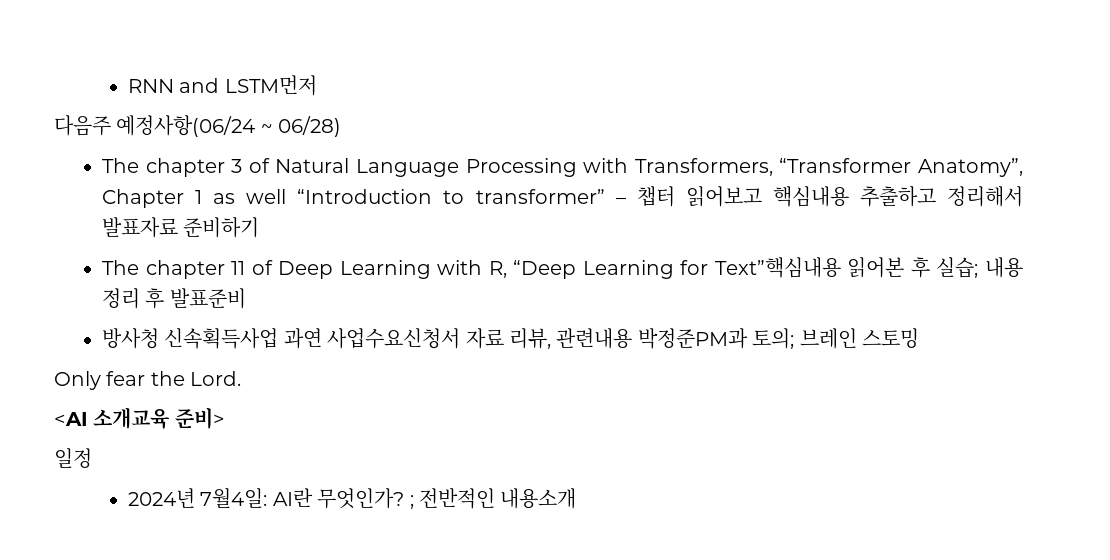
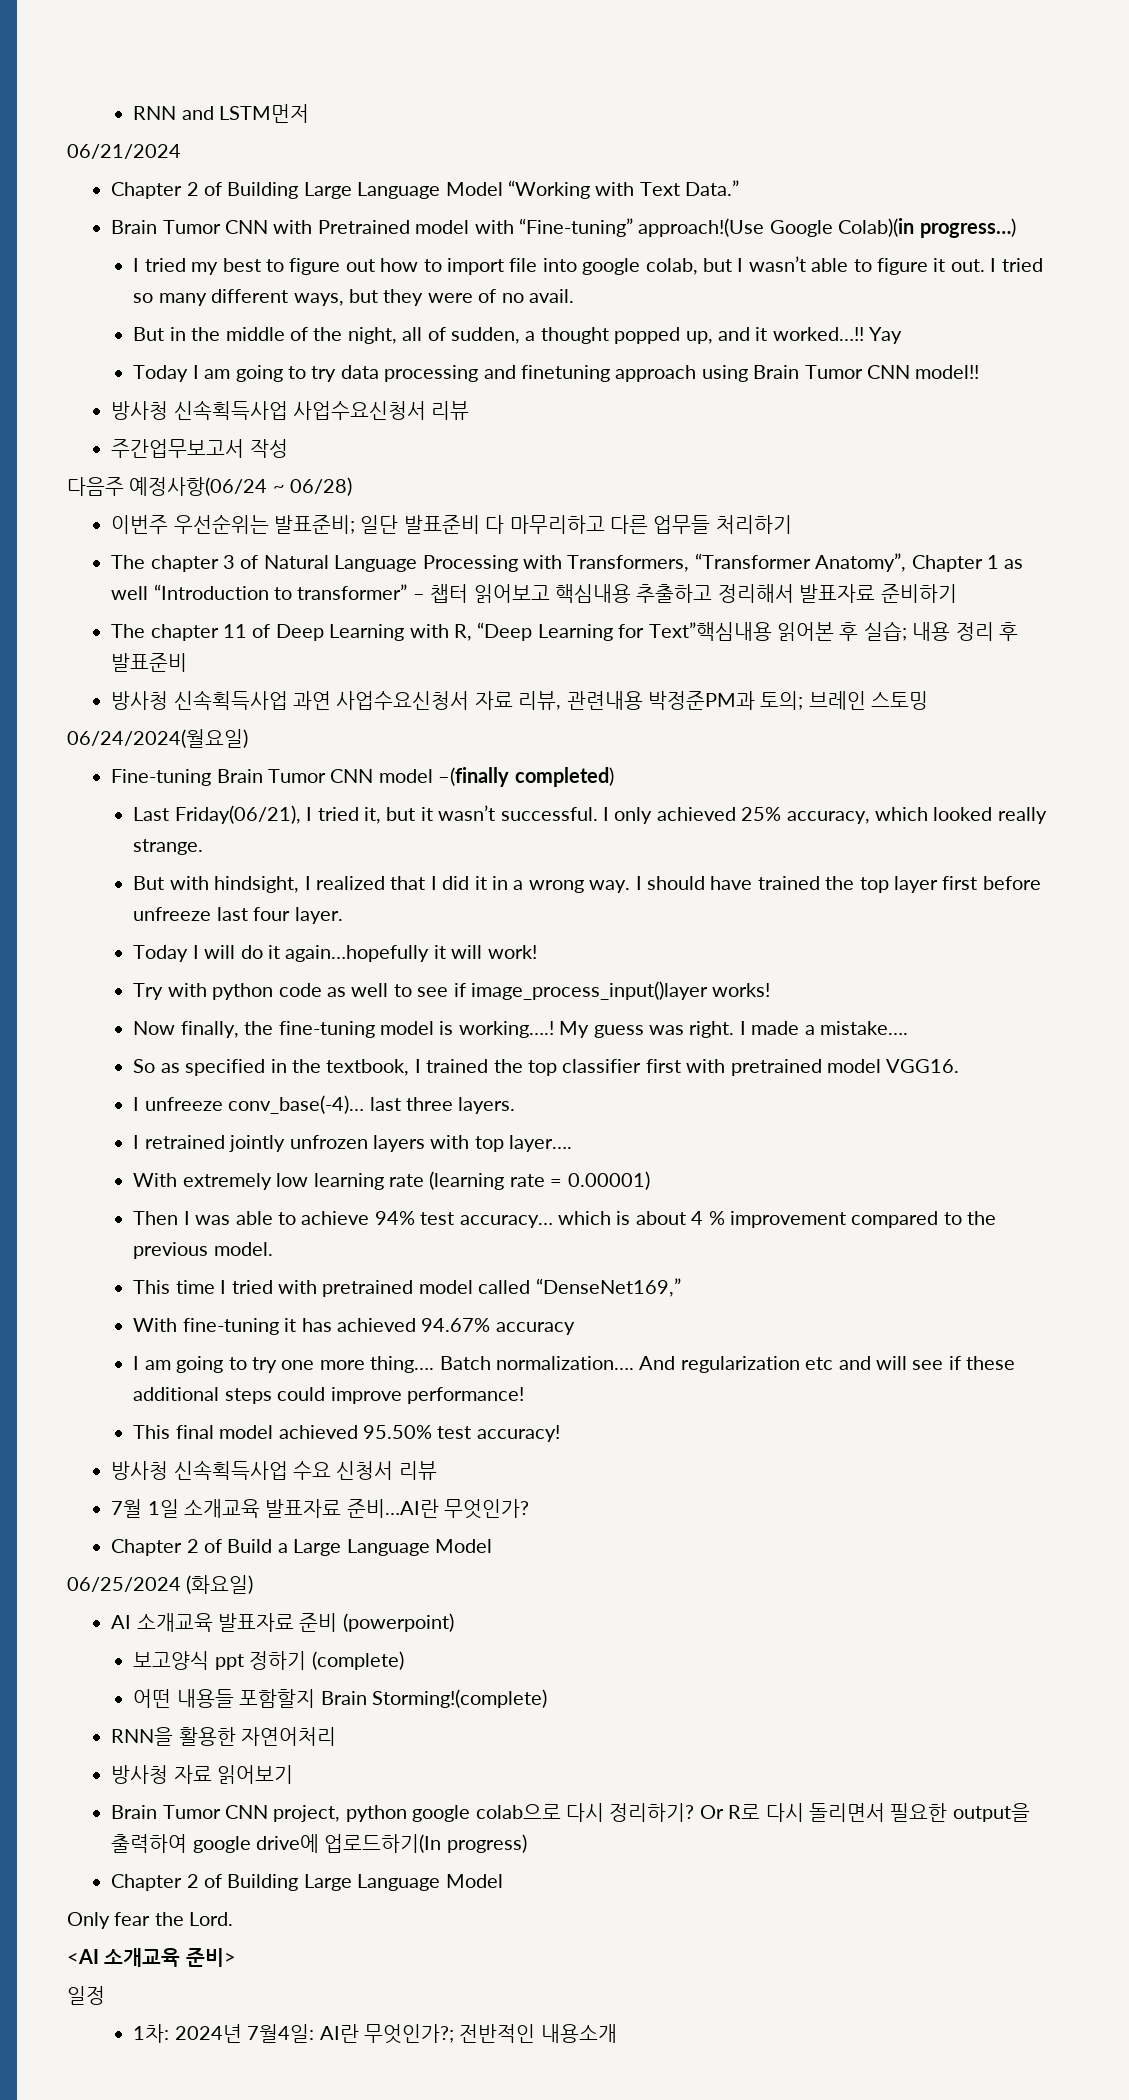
+ 06/21/2024
+ Chapter 2 of Building Large Language Model “Working with Text Data.”
+ Brain Tumor CNN with Pretrained model with “Fine-tuning” approach!(Use Google Colab)(in progress…)
+ I tried my best to figure out how to import file into google colab, but I wasn’t able to figure it out. I tried so many different ways, but they were of no avail.
+ But in the middle of the night, all of sudden, a thought popped up, and it worked…!! Yay
+ Today I am going to try data processing and finetuning approach using Brain Tumor CNN model!!
+ 방사청 신속획득사업 사업수요신청서 리뷰
+ 주간업무보고서 작성
  다음주 예정사항(06/24 ~ 06/28)
+ 이번주 우선순위는 발표준비; 일단 발표준비 다 마무리하고 다른 업무들 처리하기
+ 06/24/2024(월요일)
+ Fine-tuning Brain Tumor CNN model –(finally completed)
+ Last Friday(06/21), I tried it, but it wasn’t successful. I only achieved 25% accuracy, which looked really strange.
+ But with hindsight, I realized that I did it in a wrong way. I should have trained the top layer first before unfreeze last four layer.
+ Today I will do it again…hopefully it will work!
+ Try with python code as well to see if image_process_input()layer works!
+ Now finally, the fine-tuning model is working….! My guess was right. I made a mistake….
+ So as specified in the textbook, I trained the top classifier first with pretrained model VGG16.
+ I unfreeze conv_base(-4)… last three layers.
+ I retrained jointly unfrozen layers with top layer….
+ With extremely low learning rate (learning rate = 0.00001)
+ Then I was able to achieve 94% test accuracy… which is about 4 % improvement compared to the previous model.
+ This time I tried with pretrained model called “DenseNet169,”
+ With fine-tuning it has achieved 94.67% accuracy
+ I am going to try one more thing…. Batch normalization…. And regularization etc and will see if these additional steps could improve performance!
+ This final model achieved 95.50% test accuracy!
+ 방사청 신속획득사업 수요 신청서 리뷰
+ 7월 1일 소개교육 발표자료 준비…AI란 무엇인가?
+ Chapter 2 of Build a Large Language Model
+ 06/25/2024 (화요일)
+ AI 소개교육 발표자료 준비 (powerpoint)
+ 보고양식 ppt 정하기 (complete)
+ 어떤 내용들 포함할지 Brain Storming!(complete)
+ RNN을 활용한 자연어처리
+ 방사청 자료 읽어보기
+ Brain Tumor CNN project, python google colab으로 다시 정리하기? Or R로 다시 돌리면서 필요한 output을 출력하여 google drive에 업로드하기(In progress)
+ Chapter 2 of Building Large Language Model
- 2024년 7월4일: AI란 무엇인가? ; 전반적인 내용소개
+ 1차: 2024년 7월4일: AI란 무엇인가?; 전반적인 내용소개

